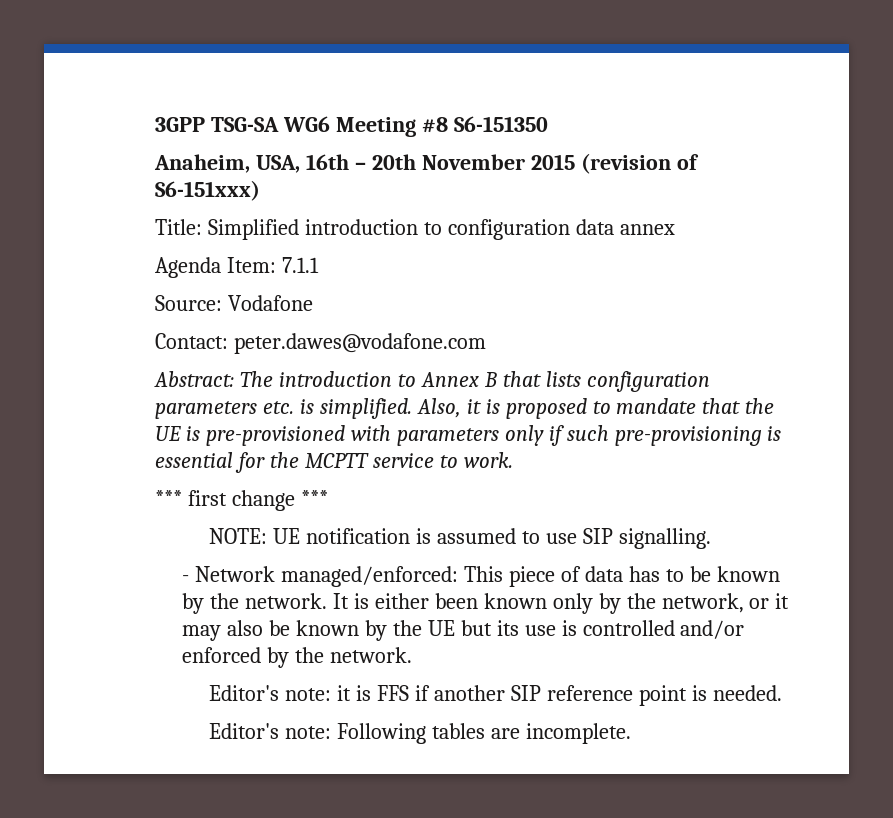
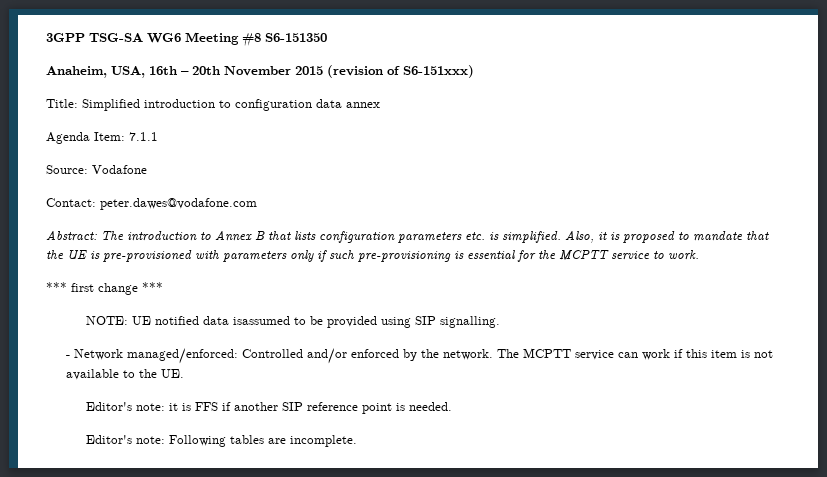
- NOTE: UE notification is assumed to use SIP signalling.
+ NOTE: UE notified data isassumed to be provided using SIP signalling.
- - Network managed/enforced: This piece of data has to be known by the network. It is either been known only by the network, or it may also be known by the UE but its use is controlled and/or enforced by the network.
+ - Network managed/enforced: Controlled and/or enforced by the network. The MCPTT service can work if this item is not available to the UE.

